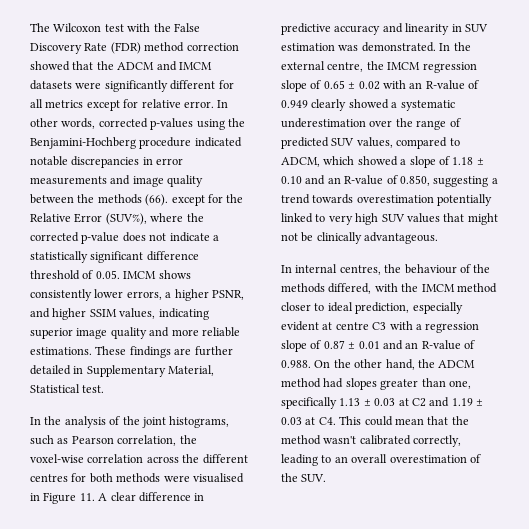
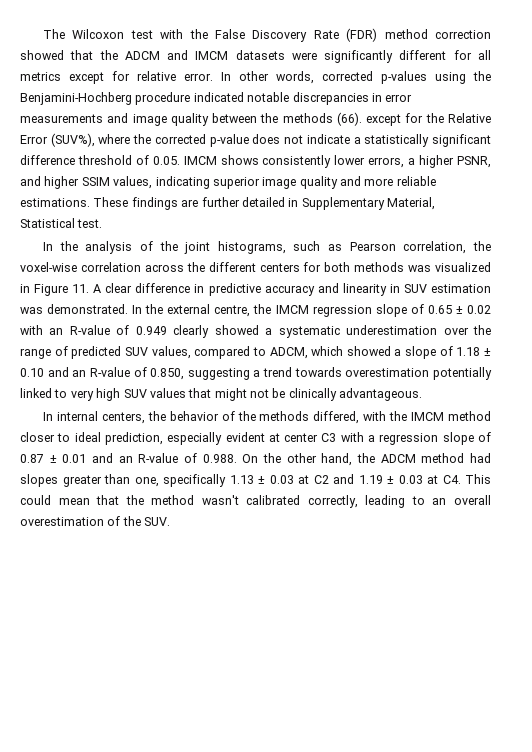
- In the analysis of the joint histograms, such as Pearson correlation, the voxel-wise correlation across the different centres for both methods were visualised in Figure 11. A clear difference in predictive accuracy and linearity in SUV estimation was demonstrated.
+ In the analysis of the joint histograms, such as Pearson correlation, the voxel-wise correlation across the different centers for both methods was visualized in Figure 11. A clear difference in predictive accuracy and linearity in SUV estimation was demonstrated.
- In internal centres, the behaviour of the methods differed, with the IMCM method closer to ideal prediction, especially evident at centre C3 with a regression slope of 0.87 ± 0.01 and an R-value of 0.988. On the other hand, the ADCM method had slopes greater than one, specifically 1.13 ± 0.03 at C2 and 1.19 ± 0.03 at C4. This could mean that the method wasn't calibrated correctly, leading to an overall overestimation of the SUV.
+ In internal centers, the behavior of the methods differed, with the IMCM method closer to ideal prediction, especially evident at center C3 with a regression slope of 0.87 ± 0.01 and an R-value of 0.988. On the other hand, the ADCM method had slopes greater than one, specifically 1.13 ± 0.03 at C2 and 1.19 ± 0.03 at C4. This could mean that the method wasn't calibrated correctly, leading to an overall overestimation of the SUV.

